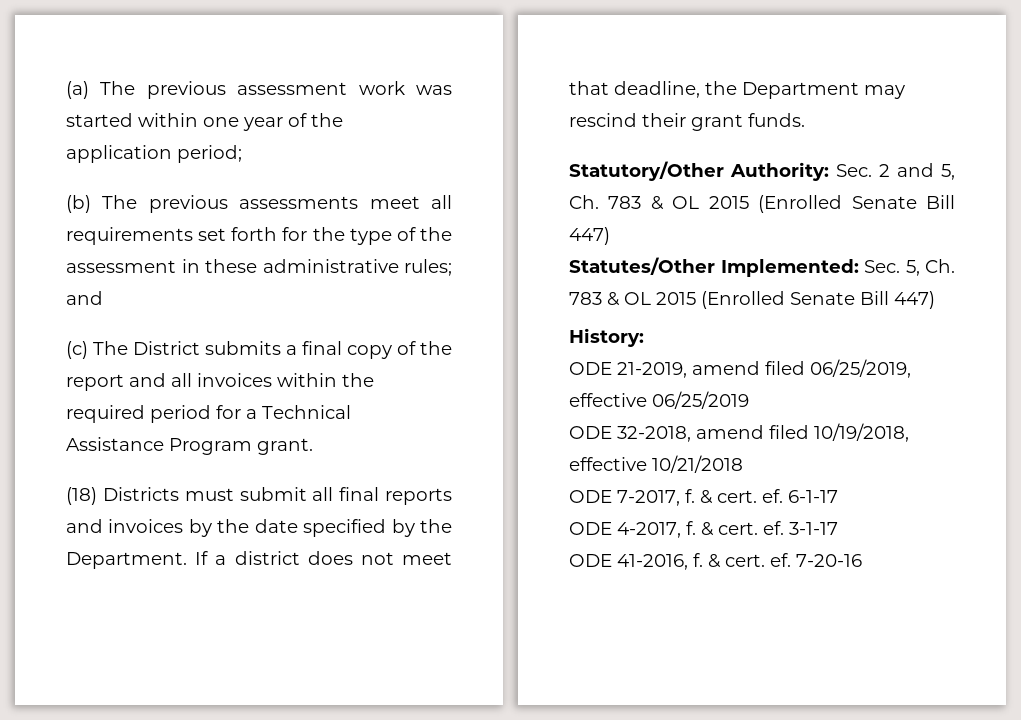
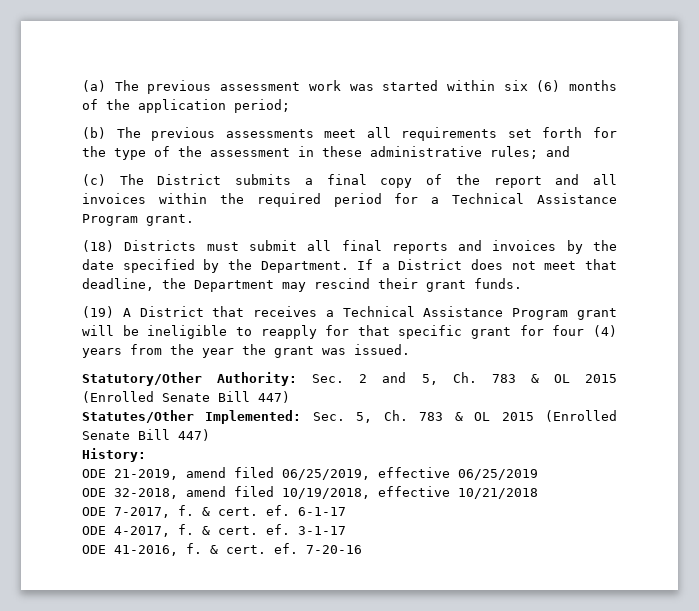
- (a) The previous assessment work was started within one year of the application period;
+ (a) The previous assessment work was started within six (6) months of the application period;
- If a district does not meet that deadline, the Department may rescind their grant funds.
+ If a District does not meet that deadline, the Department may rescind their grant funds.
+ (19) A District that receives a Technical Assistance Program grant will be ineligible to reapply for that specific grant for four (4) years from the year the grant was issued.

